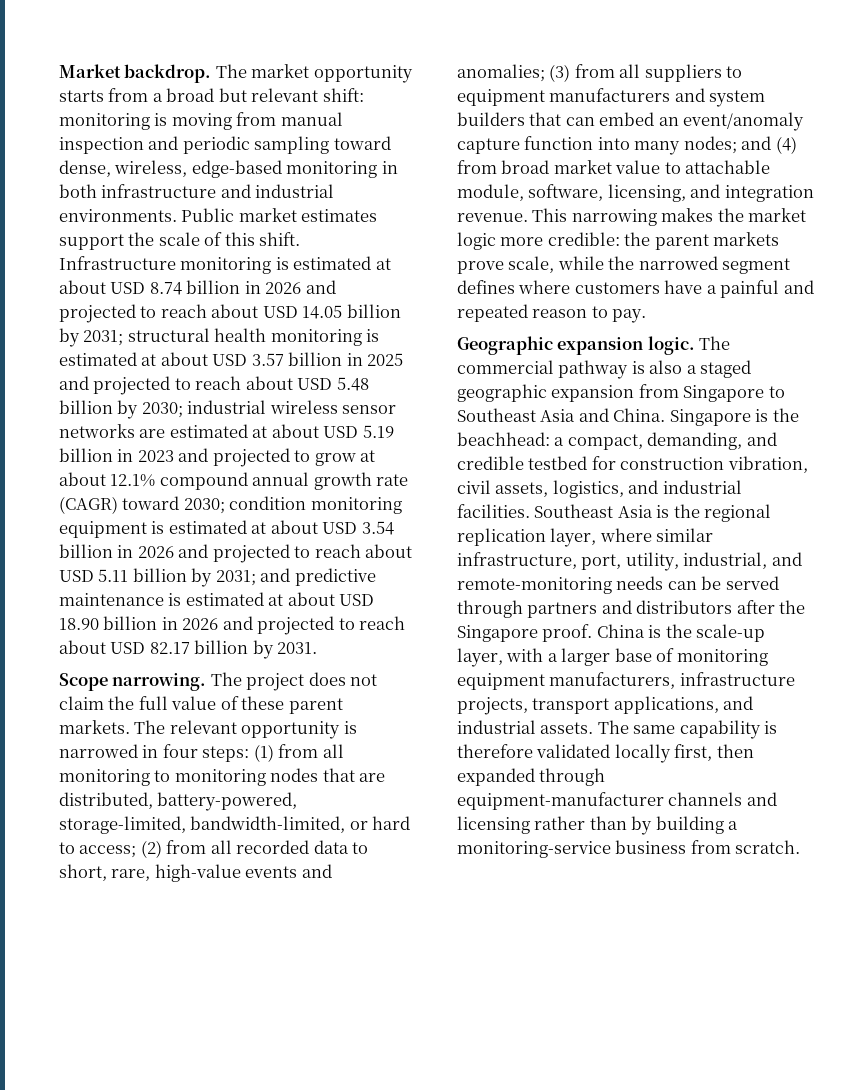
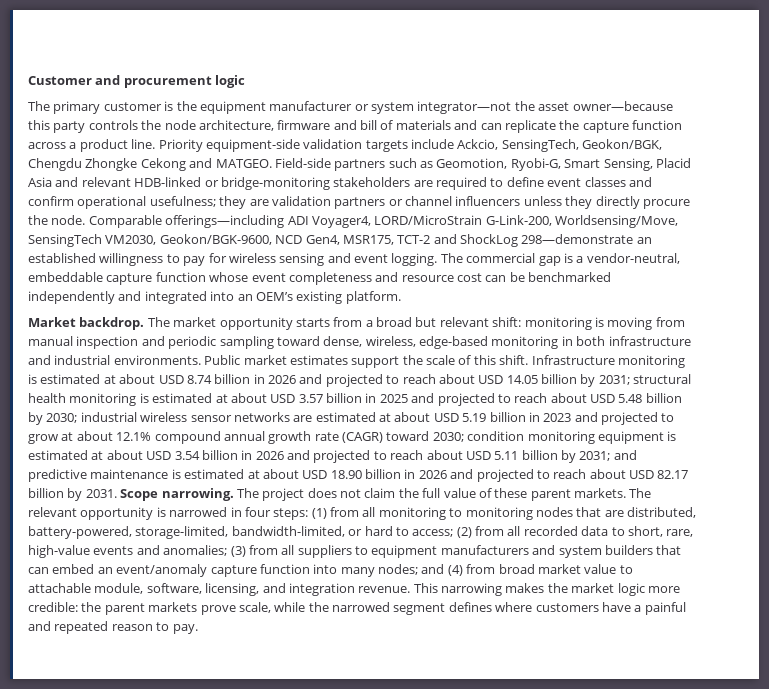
+ Customer and procurement logic
+ The primary customer is the equipment manufacturer or system integrator—not the asset owner—because this party controls the node architecture, firmware and bill of materials and can replicate the capture function across a product line. Priority equipment-side validation targets include Ackcio, SensingTech, Geokon/BGK, Chengdu Zhongke Cekong and MATGEO. Field-side partners such as Geomotion, Ryobi-G, Smart Sensing, Placid Asia and relevant HDB-linked or bridge-monitoring stakeholders are required to define event classes and confirm operational usefulness; they are validation partners or channel influencers unless they directly procure the node. Comparable offerings—including ADI Voyager4, LORD/MicroStrain G-Link-200, Worldsensing/Move, SensingTech VM2030, Geokon/BGK-9600, NCD Gen4, MSR175, TCT-2 and ShockLog 298—demonstrate an established willingness to pay for wireless sensing and event logging. The commercial gap is a vendor-neutral, embeddable capture function whose event completeness and resource cost can be benchmarked independently and integrated into an OEM’s existing platform.
- and predictive maintenance is estimated at about USD 18.90 billion in 2026 and projected to reach about USD 82.17 billion by 2031.
- Scope narrowing.
+ and predictive maintenance is estimated at about USD 18.90 billion in 2026 and projected to reach about USD 82.17 billion by 2031. Scope narrowing.
- Geographic expansion logic. The commercial pathway is also a staged geographic expansion from Singapore to Southeast Asia and China. Singapore is the beachhead: a compact, demanding, and credible testbed for construction vibration, civil assets, logistics, and industrial facilities. Southeast Asia is the regional replication layer, where similar infrastructure, port, utility, industrial, and remote-monitoring needs can be served through partners and distributors after the Singapore proof. China is the scale-up layer, with a larger base of monitoring equipment manufacturers, infrastructure projects, transport applications, and industrial assets. The same capability is therefore validated locally first, then expanded through equipment-manufacturer channels and licensing rather than by building a monitoring-service business from scratch.

